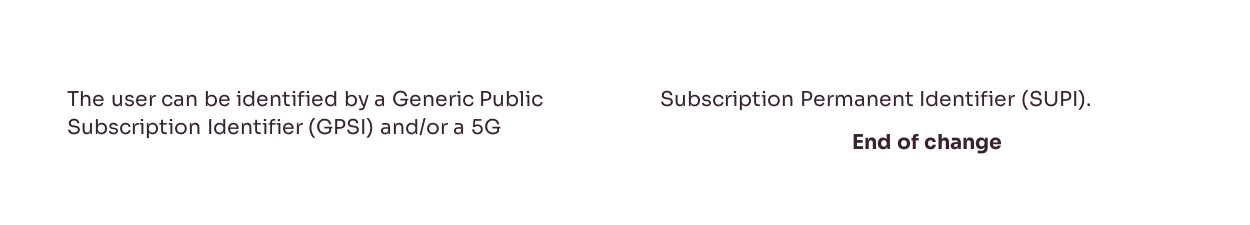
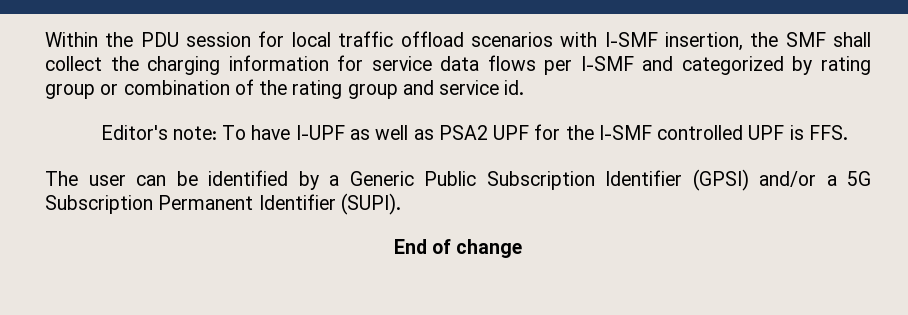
+ Within the PDU session for local traffic offload scenarios with I-SMF insertion, the SMF shall collect the charging information for service data flows per I-SMF and categorized by rating group or combination of the rating group and service id.
+ Editor's note: To have I-UPF as well as PSA2 UPF for the I-SMF controlled UPF is FFS.

